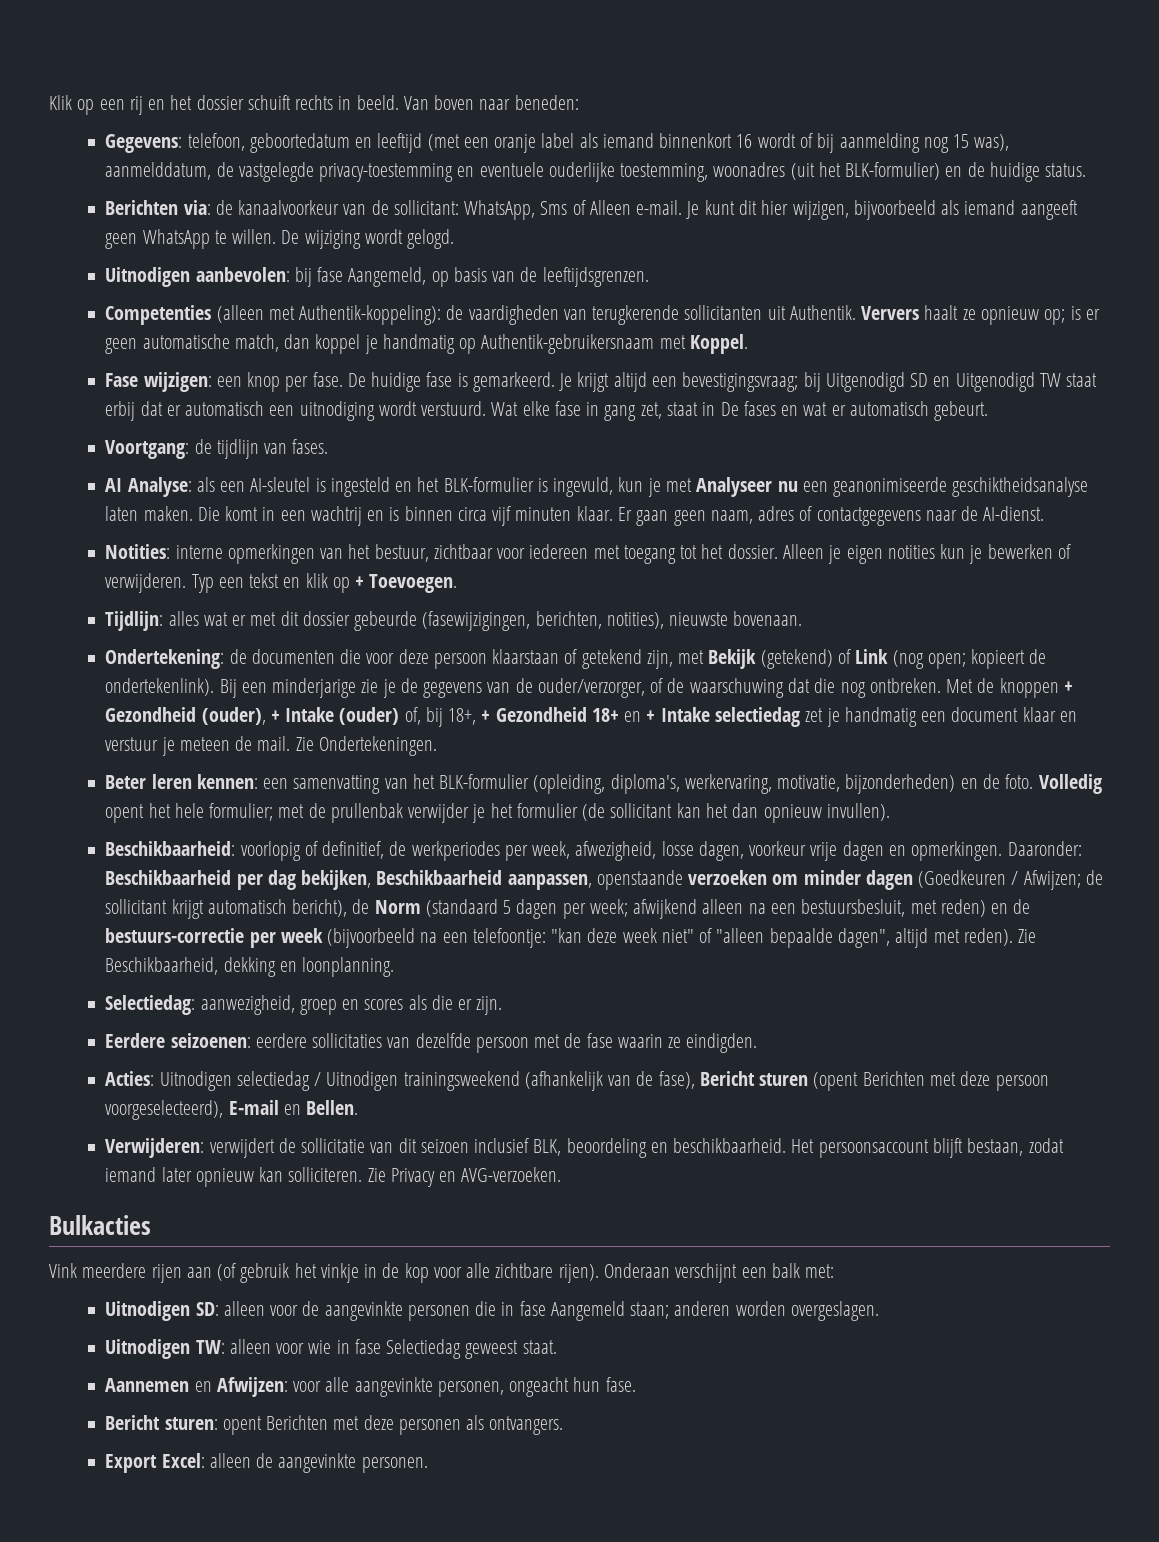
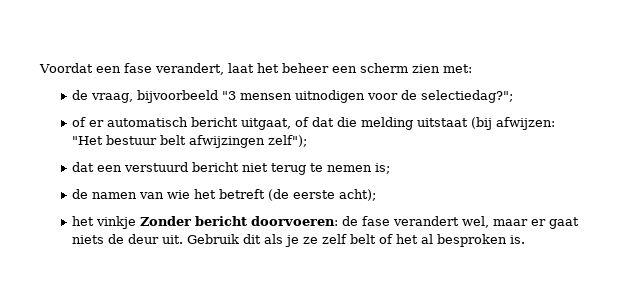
- Klik op een rij en het dossier schuift rechts in beeld. Van boven naar beneden:
- Gegevens: telefoon, geboortedatum en leeftijd (met een oranje label als iemand binnenkort 16 wordt of bij aanmelding nog 15 was), aanmelddatum, de vastgelegde privacy-toestemming en eventuele ouderlijke toestemming, woonadres (uit het BLK-formulier) en de huidige status.
- Berichten via: de kanaalvoorkeur van de sollicitant: WhatsApp, Sms of Alleen e-mail. Je kunt dit hier wijzigen, bijvoorbeeld als iemand aangeeft geen WhatsApp te willen. De wijziging wordt gelogd.
- Uitnodigen aanbevolen: bij fase Aangemeld, op basis van de leeftijdsgrenzen.
- Competenties (alleen met Authentik-koppeling): de vaardigheden van terugkerende sollicitanten uit Authentik. Ververs haalt ze opnieuw op; is er geen automatische match, dan koppel je handmatig op Authentik-gebruikersnaam met Koppel.
- Fase wijzigen: een knop per fase. De huidige fase is gemarkeerd. Je krijgt altijd een bevestigingsvraag; bij Uitgenodigd SD en Uitgenodigd TW staat erbij dat er automatisch een uitnodiging wordt verstuurd. Wat elke fase in gang zet, staat in De fases en wat er automatisch gebeurt.
- Voortgang: de tijdlijn van fases.
- AI Analyse: als een AI-sleutel is ingesteld en het BLK-formulier is ingevuld, kun je met Analyseer nu een geanonimiseerde geschiktheidsanalyse laten maken. Die komt in een wachtrij en is binnen circa vijf minuten klaar. Er gaan geen naam, adres of contactgegevens naar de AI-dienst.
- Notities: interne opmerkingen van het bestuur, zichtbaar voor iedereen met toegang tot het dossier. Alleen je eigen notities kun je bewerken of verwijderen. Typ een tekst en klik op + Toevoegen.
- Tijdlijn: alles wat er met dit dossier gebeurde (fasewijzigingen, berichten, notities), nieuwste bovenaan.
- Ondertekening: de documenten die voor deze persoon klaarstaan of getekend zijn, met Bekijk (getekend) of Link (nog open; kopieert de ondertekenlink). Bij een minderjarige zie je de gegevens van de ouder/verzorger, of de waarschuwing dat die nog ontbreken. Met de knoppen + Gezondheid (ouder), + Intake (ouder) of, bij 18+, + Gezondheid 18+ en + Intake selectiedag zet je handmatig een document klaar en verstuur je meteen de mail. Zie Ondertekeningen.
- Beter leren kennen: een samenvatting van het BLK-formulier (opleiding, diploma's, werkervaring, motivatie, bijzonderheden) en de foto. Volledig opent het hele formulier; met de prullenbak verwijder je het formulier (de sollicitant kan het dan opnieuw invullen).
- Beschikbaarheid: voorlopig of definitief, de werkperiodes per week, afwezigheid, losse dagen, voorkeur vrije dagen en opmerkingen. Daaronder: Beschikbaarheid per dag bekijken, Beschikbaarheid aanpassen, openstaande verzoeken om minder dagen (Goedkeuren / Afwijzen; de sollicitant krijgt automatisch bericht), de Norm (standaard 5 dagen per week; afwijkend alleen na een bestuursbesluit, met reden) en de bestuurs-correctie per week (bijvoorbeeld na een telefoontje: "kan deze week niet" of "alleen bepaalde dagen", altijd met reden). Zie Beschikbaarheid, dekking en loonplanning.
- Selectiedag: aanwezigheid, groep en scores als die er zijn.
- Eerdere seizoenen: eerdere sollicitaties van dezelfde persoon met de fase waarin ze eindigden.
- Acties: Uitnodigen selectiedag / Uitnodigen trainingsweekend (afhankelijk van de fase), Bericht sturen (opent Berichten met deze persoon voorgeselecteerd), E-mail en Bellen.
- Verwijderen: verwijdert de sollicitatie van dit seizoen inclusief BLK, beoordeling en beschikbaarheid. Het persoonsaccount blijft bestaan, zodat iemand later opnieuw kan solliciteren. Zie Privacy en AVG-verzoeken.
- Bulkacties
- Vink meerdere rijen aan (of gebruik het vinkje in de kop voor alle zichtbare rijen). Onderaan verschijnt een balk met:
- Uitnodigen SD: alleen voor de aangevinkte personen die in fase Aangemeld staan; anderen worden overgeslagen.
- Uitnodigen TW: alleen voor wie in fase Selectiedag geweest staat.
- Aannemen en Afwijzen: voor alle aangevinkte personen, ongeacht hun fase.
- Bericht sturen: opent Berichten met deze personen als ontvangers.
- Export Excel: alleen de aangevinkte personen.
+ Voordat een fase verandert, laat het beheer een scherm zien met:
+ de vraag, bijvoorbeeld "3 mensen uitnodigen voor de selectiedag?";
+ of er automatisch bericht uitgaat, of dat die melding uitstaat (bij afwijzen: "Het bestuur belt afwijzingen zelf");
+ dat een verstuurd bericht niet terug te nemen is;
+ de namen van wie het betreft (de eerste acht);
+ het vinkje Zonder bericht doorvoeren: de fase verandert wel, maar er gaat niets de deur uit. Gebruik dit als je ze zelf belt of het al besproken is.

